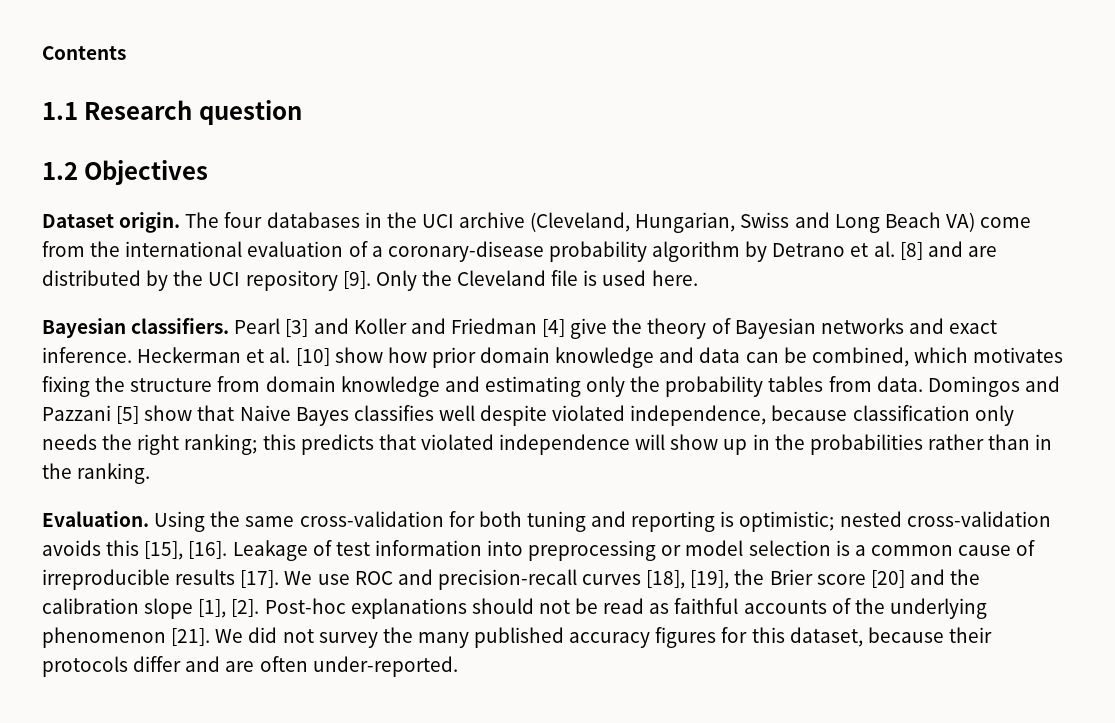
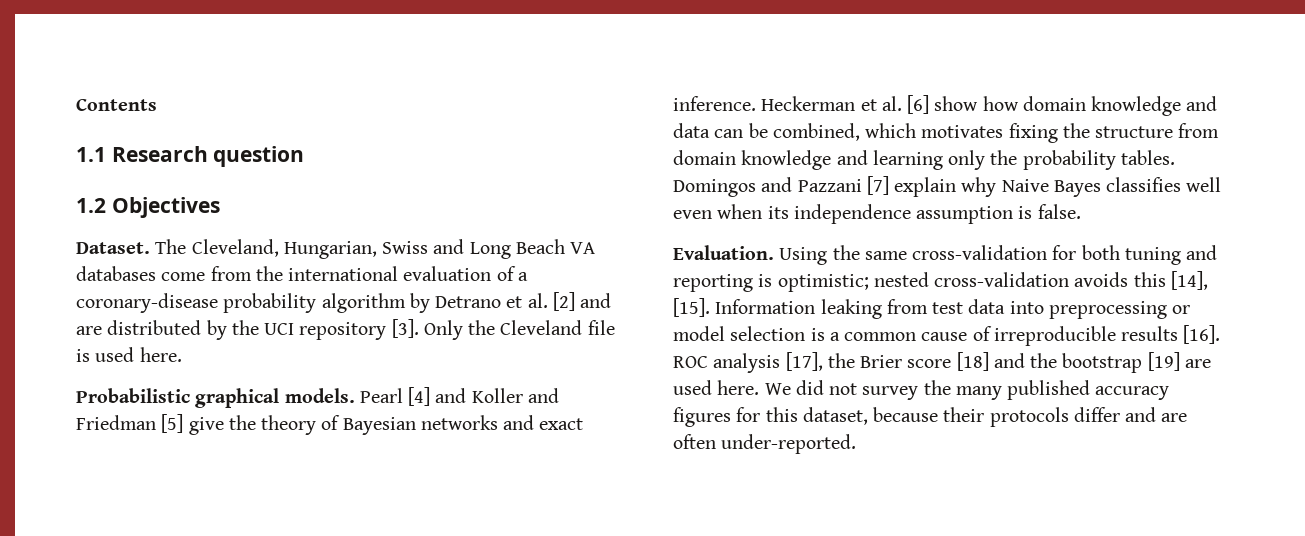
- Dataset origin. The four databases in the UCI archive (Cleveland, Hungarian, Swiss and Long Beach VA) come from the international evaluation of a coronary-disease probability algorithm by Detrano et al. [8] and are distributed by the UCI repository [9].
+ Dataset. The Cleveland, Hungarian, Swiss and Long Beach VA databases come from the international evaluation of a coronary-disease probability algorithm by Detrano et al. [2] and are distributed by the UCI repository [3].
- Bayesian classifiers. Pearl [3] and Koller and Friedman [4] give the theory of Bayesian networks and exact inference.
+ Probabilistic graphical models. Pearl [4] and Koller and Friedman [5] give the theory of Bayesian networks and exact inference.
- Heckerman et al. [10] show how prior domain knowledge and data can be combined, which motivates fixing the structure from domain knowledge and estimating only the probability tables from data. Domingos and Pazzani [5] show that Naive Bayes classifies well despite violated independence, because classification only needs the right ranking; this predicts that violated independence will show up in the probabilities rather than in the ranking.
+ Heckerman et al. [6] show how domain knowledge and data can be combined, which motivates fixing the structure from domain knowledge and learning only the probability tables. Domingos and Pazzani [7] explain why Naive Bayes classifies well even when its independence assumption is false.
- Using the same cross-validation for both tuning and reporting is optimistic; nested cross-validation avoids this [15], [16]. Leakage of test information into preprocessing or model selection is a common cause of irreproducible results [17]. We use ROC and precision-recall curves [18], [19], the Brier score [20] and the calibration slope [1], [2]. Post-hoc explanations should not be read as faithful accounts of the underlying phenomenon [21].
+ Using the same cross-validation for both tuning and reporting is optimistic; nested cross-validation avoids this [14], [15]. Information leaking from test data into preprocessing or model selection is a common cause of irreproducible results [16]. ROC analysis [17], the Brier score [18] and the bootstrap [19] are used here.

